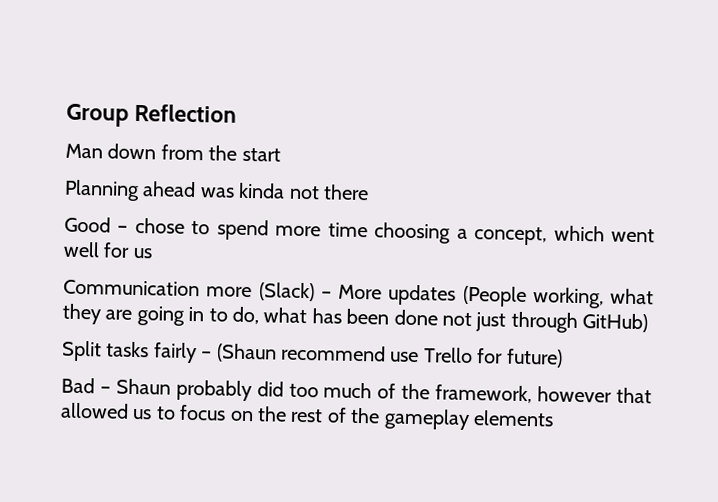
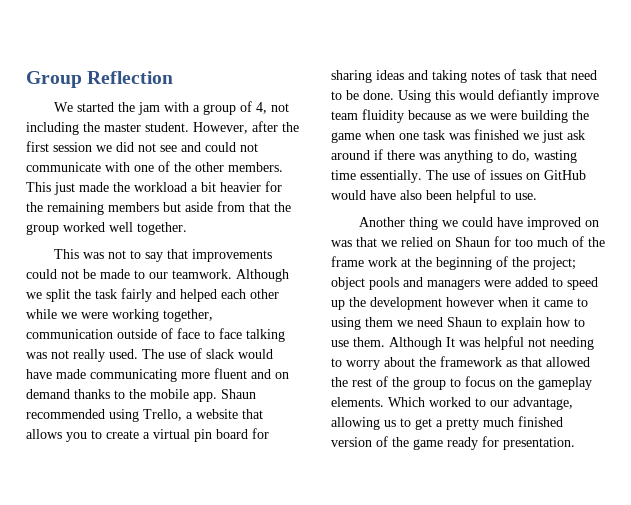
- Man down from the start
- Planning ahead was kinda not there
- Good – chose to spend more time choosing a concept, which went well for us
- Communication more (Slack) – More updates (People working, what they are going in to do, what has been done not just through GitHub)
- Split tasks fairly – (Shaun recommend use Trello for future)
- Bad – Shaun probably did too much of the framework, however that allowed us to focus on the rest of the gameplay elements
+ We started the jam with a group of 4, not including the master student. However, after the first session we did not see and could not communicate with one of the other members. This just made the workload a bit heavier for the remaining members but aside from that the group worked well together.
+ This was not to say that improvements could not be made to our teamwork. Although we split the task fairly and helped each other while we were working together, communication outside of face to face talking was not really used. The use of slack would have made communicating more fluent and on demand thanks to the mobile app. Shaun recommended using Trello, a website that allows you to create a virtual pin board for sharing ideas and taking notes of task that need to be done. Using this would defiantly improve team fluidity because as we were building the game when one task was finished we just ask around if there was anything to do, wasting time essentially. The use of issues on GitHub would have also been helpful to use.
+ Another thing we could have improved on was that we relied on Shaun for too much of the frame work at the beginning of the project; object pools and managers were added to speed up the development however when it came to using them we need Shaun to explain how to use them. Although It was helpful not needing to worry about the framework as that allowed the rest of the group to focus on the gameplay elements. Which worked to our advantage, allowing us to get a pretty much finished version of the game ready for presentation.

